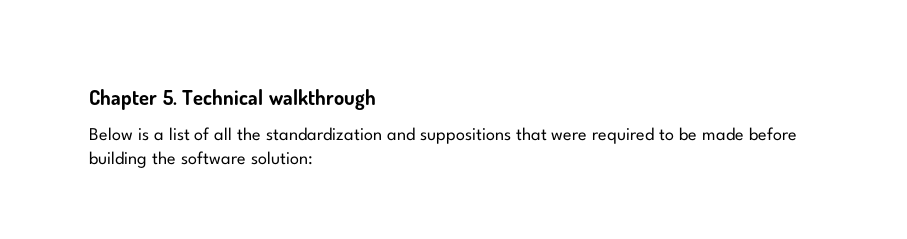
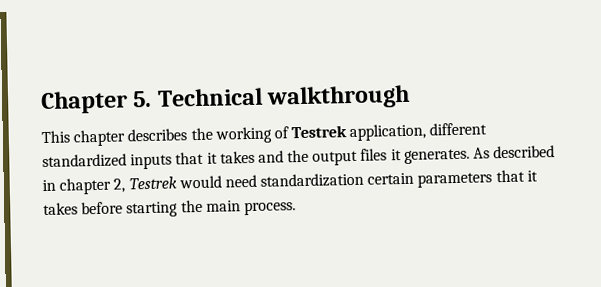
- Below is a list of all the standardization and suppositions that were required to be made before building the software solution:
+ This chapter describes the working of Testrek application, different standardized inputs that it takes and the output files it generates. As described in chapter 2, Testrek would need standardization certain parameters that it takes before starting the main process.

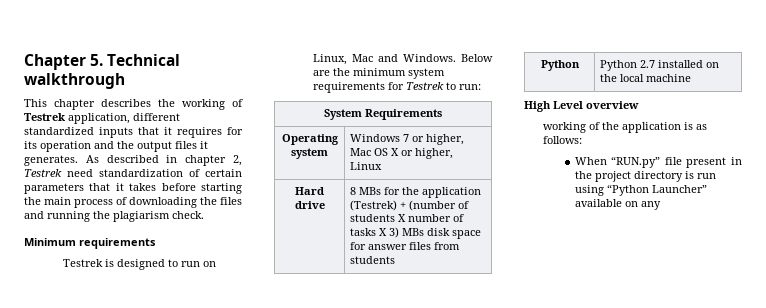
- This chapter describes the working of Testrek application, different standardized inputs that it takes and the output files it generates.
+ This chapter describes the working of Testrek application, different standardized inputs that it requires for its operation and the output files it generates.
- As described in chapter 2, Testrek would need standardization certain parameters that it takes before starting the main process.
+ As described in chapter 2, Testrek need standardization of certain parameters that it takes before starting the main process of downloading the files and running the plagiarism check.
+ Minimum requirements
+ Testrek is designed to run on Linux, Mac and Windows. Below are the minimum system requirements for Testrek to run:
+ System Requirements
+ Operating system | Windows 7 or higher, Mac OS X or higher, Linux
+ Hard drive | 8 MBs for the application (Testrek) + (number of students X number of tasks X 3) MBs disk space for answer files from students
+ Python | Python 2.7 installed on the local machine
+ High Level overview
+ working of the application is as follows:
+ When “RUN.py” file present in the project directory is run using “Python Launcher” available on any

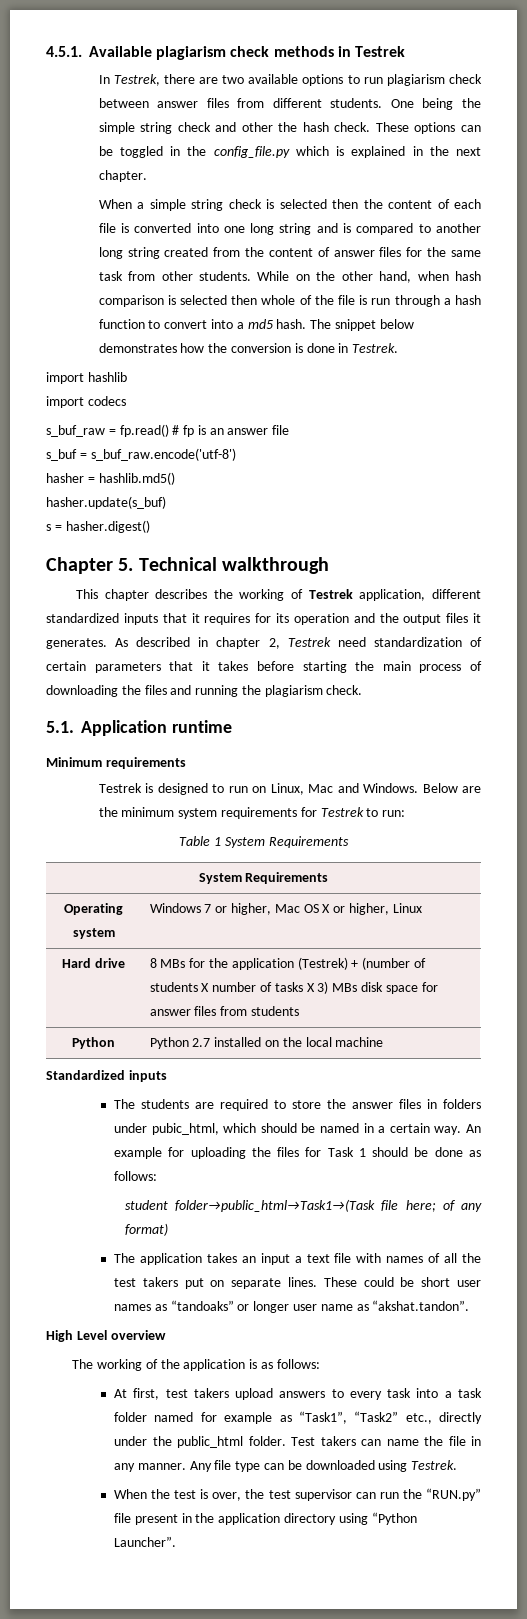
+ 4.5.1. Available plagiarism check methods in Testrek
+ In Testrek, there are two available options to run plagiarism check between answer files from different students. One being the simple string check and other the hash check. These options can be toggled in the config_file.py which is explained in the next chapter.
+ When a simple string check is selected then the content of each file is converted into one long string and is compared to another long string created from the content of answer files for the same task from other students. While on the other hand, when hash comparison is selected then whole of the file is run through a hash function to convert into a md5 hash. The snippet below demonstrates how the conversion is done in Testrek.
+ import hashlib
+ import codecs
+ s_buf_raw = fp.read() # fp is an answer file
+ s_buf = s_buf_raw.encode('utf-8')
+ hasher = hashlib.md5()
+ hasher.update(s_buf)
+ s = hasher.digest()
+ 5.1. Application runtime
+ Table 1 System Requirements
+ Standardized inputs
+ The students are required to store the answer files in folders under pubic_html, which should be named in a certain way. An example for uploading the files for Task 1 should be done as follows:
+ student folder→public_html→Task1→(Task file here; of any format)
+ The application takes an input a text file with names of all the test takers put on separate lines. These could be short user names as “tandoaks” or longer user name as “akshat.tandon”.
- working of the application is as follows:
+ The working of the application is as follows:
- When “RUN.py” file present in the project directory is run using “Python Launcher” available on any
+ At first, test takers upload answers to every task into a task folder named for example as “Task1”, “Task2” etc., directly under the public_html folder. Test takers can name the file in any manner. Any file type can be downloaded using Testrek.
+ When the test is over, the test supervisor can run the “RUN.py” file present in the application directory using “Python Launcher”.

